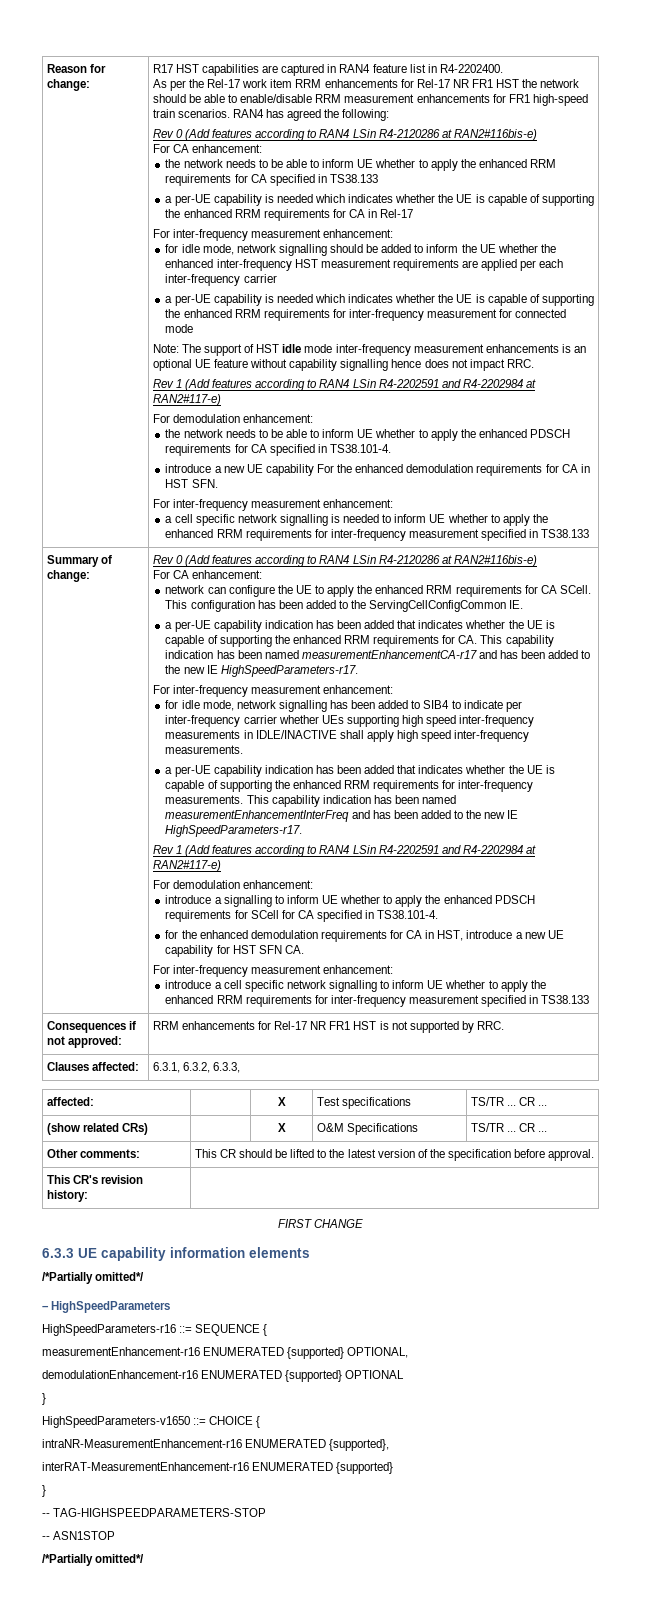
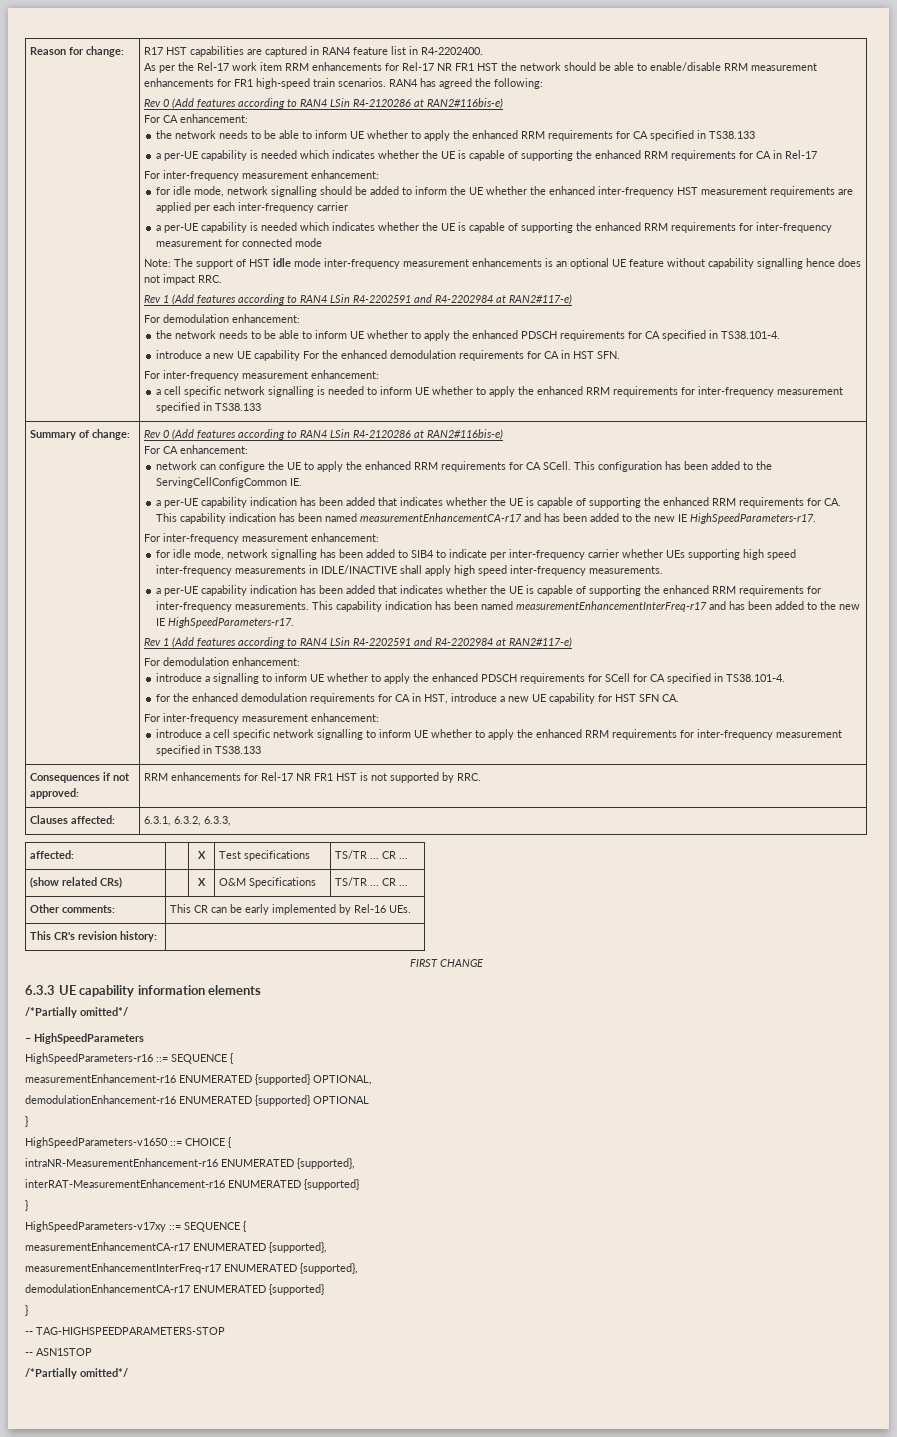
- This capability indication has been named measurementEnhancementInterFreq and has been added to the new IE HighSpeedParameters-r17.
+ This capability indication has been named measurementEnhancementInterFreq-r17 and has been added to the new IE HighSpeedParameters-r17.
- Other comments: | This CR should be lifted to the latest version of the specification before approval.
+ Other comments: | This CR can be early implemented by Rel-16 UEs.
+ HighSpeedParameters-v17xy ::= SEQUENCE {
+ measurementEnhancementCA-r17 ENUMERATED {supported},
+ measurementEnhancementInterFreq-r17 ENUMERATED {supported},
+ demodulationEnhancementCA-r17 ENUMERATED {supported}
+ }

